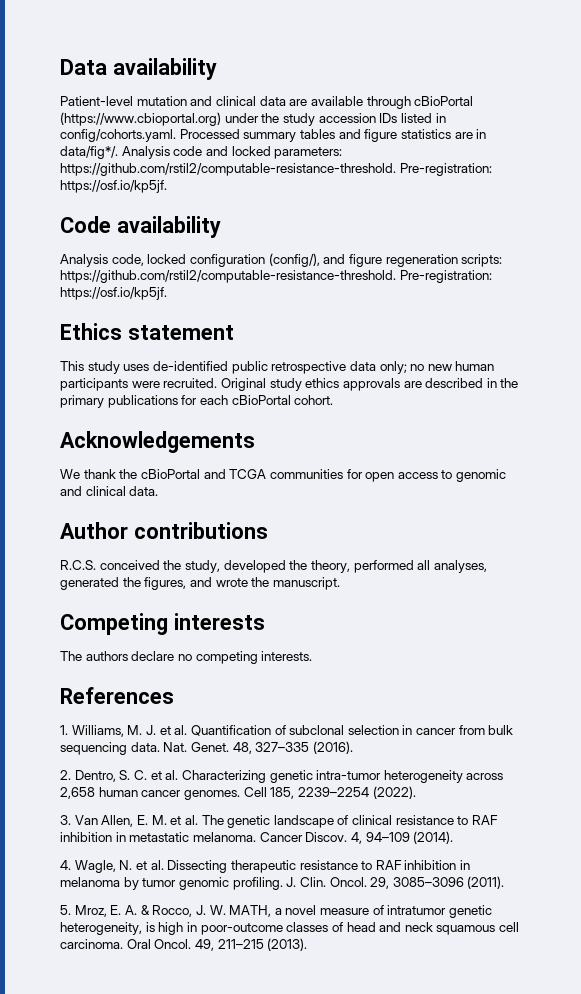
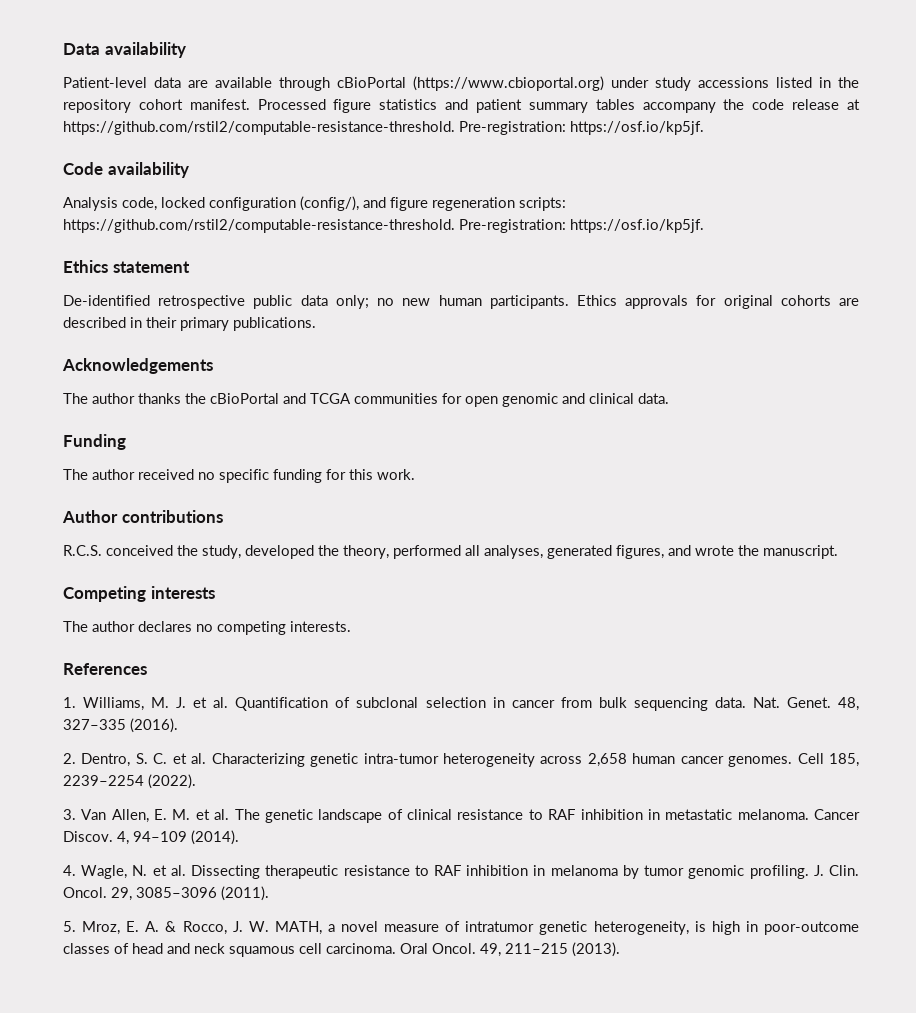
- Patient-level mutation and clinical data are available through cBioPortal (https://www.cbioportal.org) under the study accession IDs listed in config/cohorts.yaml. Processed summary tables and figure statistics are in data/fig*/. Analysis code and locked parameters: https://github.com/rstil2/computable-resistance-threshold. Pre-registration: https://osf.io/kp5jf.
+ Patient-level data are available through cBioPortal (https://www.cbioportal.org) under study accessions listed in the repository cohort manifest. Processed figure statistics and patient summary tables accompany the code release at https://github.com/rstil2/computable-resistance-threshold. Pre-registration: https://osf.io/kp5jf.
- This study uses de-identified public retrospective data only; no new human participants were recruited. Original study ethics approvals are described in the primary publications for each cBioPortal cohort.
+ De-identified retrospective public data only; no new human participants. Ethics approvals for original cohorts are described in their primary publications.
  Acknowledgements
- We thank the cBioPortal and TCGA communities for open access to genomic and clinical data.
+ The author thanks the cBioPortal and TCGA communities for open genomic and clinical data.
+ Funding
+ The author received no specific funding for this work.
- R.C.S. conceived the study, developed the theory, performed all analyses, generated the figures, and wrote the manuscript.
+ R.C.S. conceived the study, developed the theory, performed all analyses, generated figures, and wrote the manuscript.
- The authors declare no competing interests.
+ The author declares no competing interests.

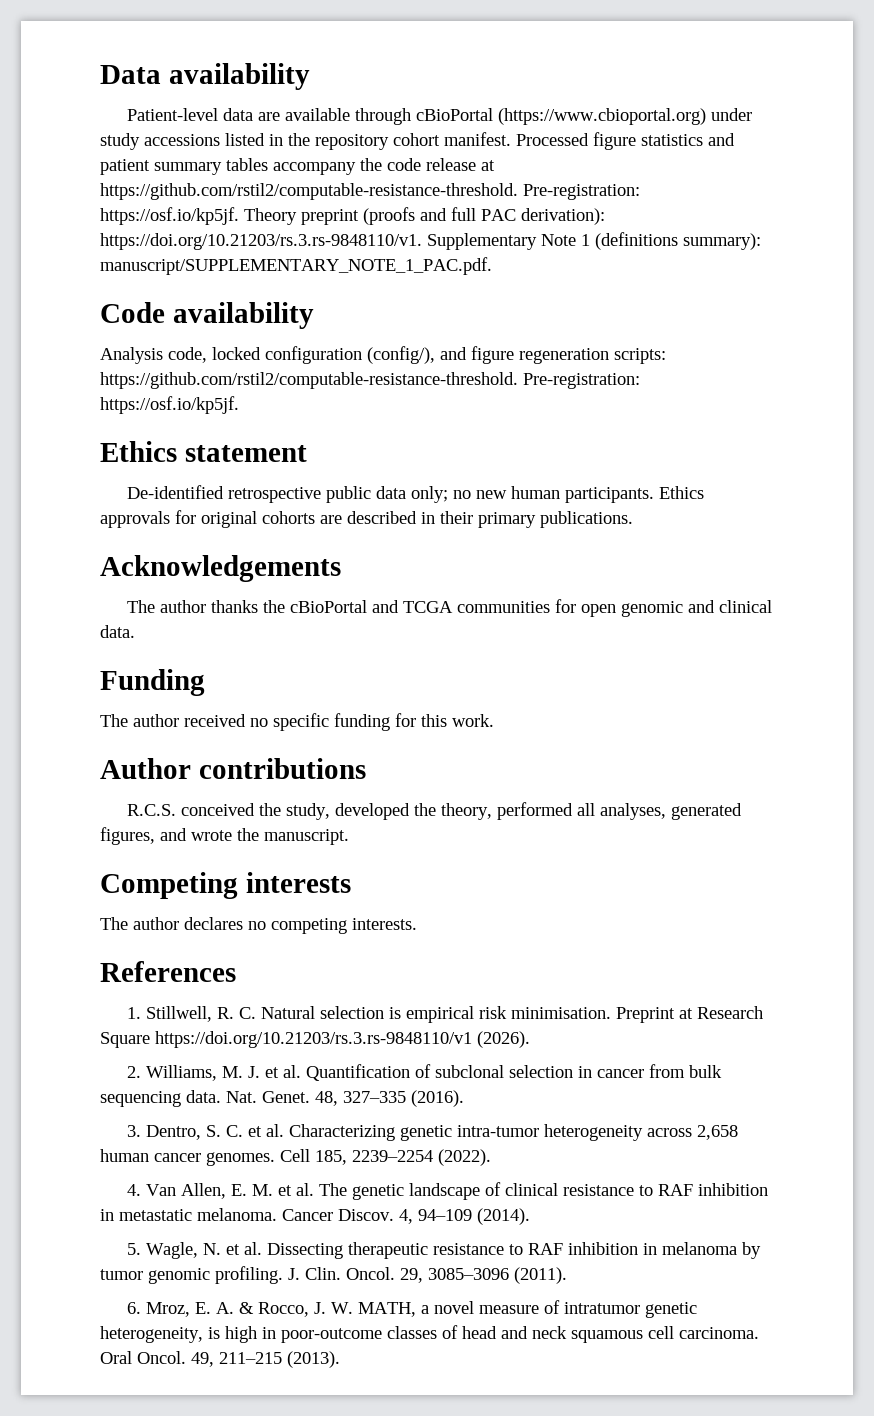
- Processed figure statistics and patient summary tables accompany the code release at https://github.com/rstil2/computable-resistance-threshold. Pre-registration: https://osf.io/kp5jf.
+ Processed figure statistics and patient summary tables accompany the code release at https://github.com/rstil2/computable-resistance-threshold. Pre-registration: https://osf.io/kp5jf. Theory preprint (proofs and full PAC derivation): https://doi.org/10.21203/rs.3.rs-9848110/v1. Supplementary Note 1 (definitions summary): manuscript/SUPPLEMENTARY_NOTE_1_PAC.pdf.
- 1. Williams, M. J. et al. Quantification of subclonal selection in cancer from bulk sequencing data.
+ 1. Stillwell, R. C. Natural selection is empirical risk minimisation. Preprint at Research Square https://doi.org/10.21203/rs.3.rs-9848110/v1 (2026).
+ 2. Williams, M. J. et al. Quantification of subclonal selection in cancer from bulk sequencing data.
- 2. Dentro, S. C. et al. Characterizing genetic intra-tumor heterogeneity across 2,658 human cancer genomes.
+ 3. Dentro, S. C. et al. Characterizing genetic intra-tumor heterogeneity across 2,658 human cancer genomes.
- 3. Van Allen, E. M. et al. The genetic landscape of clinical resistance to RAF inhibition in metastatic melanoma.
+ 4. Van Allen, E. M. et al. The genetic landscape of clinical resistance to RAF inhibition in metastatic melanoma.
- 4. Wagle, N. et al. Dissecting therapeutic resistance to RAF inhibition in melanoma by tumor genomic profiling.
+ 5. Wagle, N. et al. Dissecting therapeutic resistance to RAF inhibition in melanoma by tumor genomic profiling.
- 5. Mroz, E. A. & Rocco, J. W. MATH, a novel measure of intratumor genetic heterogeneity, is high in poor-outcome classes of head and neck squamous cell carcinoma.
+ 6. Mroz, E. A. & Rocco, J. W. MATH, a novel measure of intratumor genetic heterogeneity, is high in poor-outcome classes of head and neck squamous cell carcinoma.

